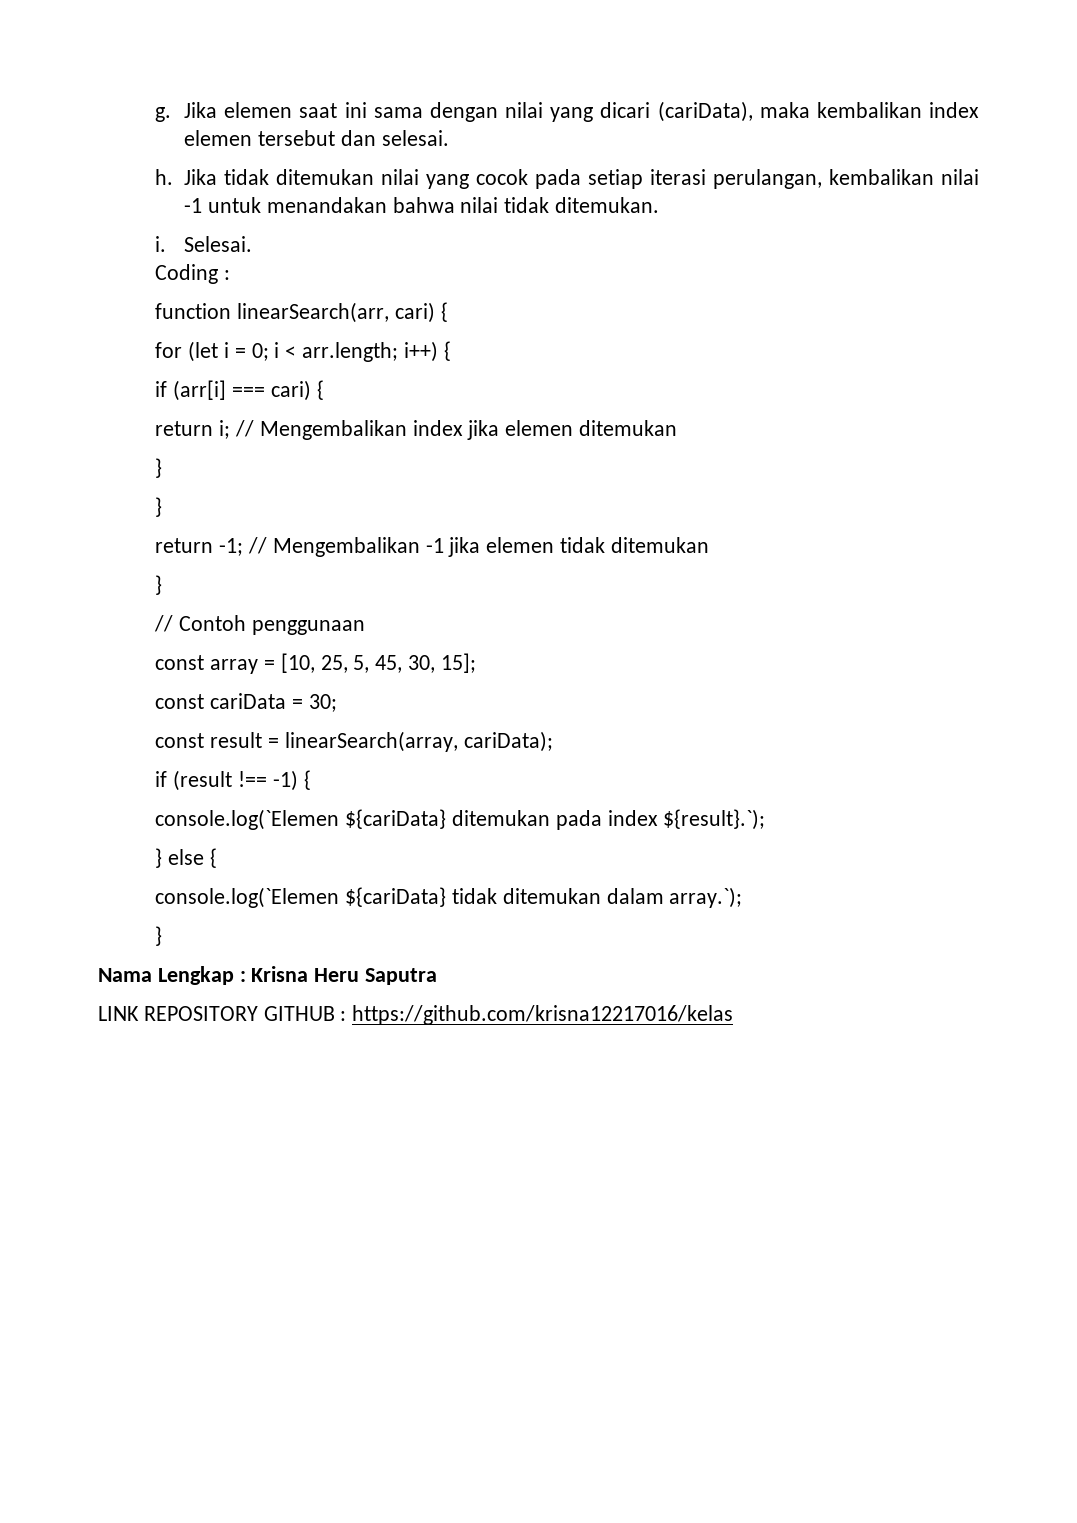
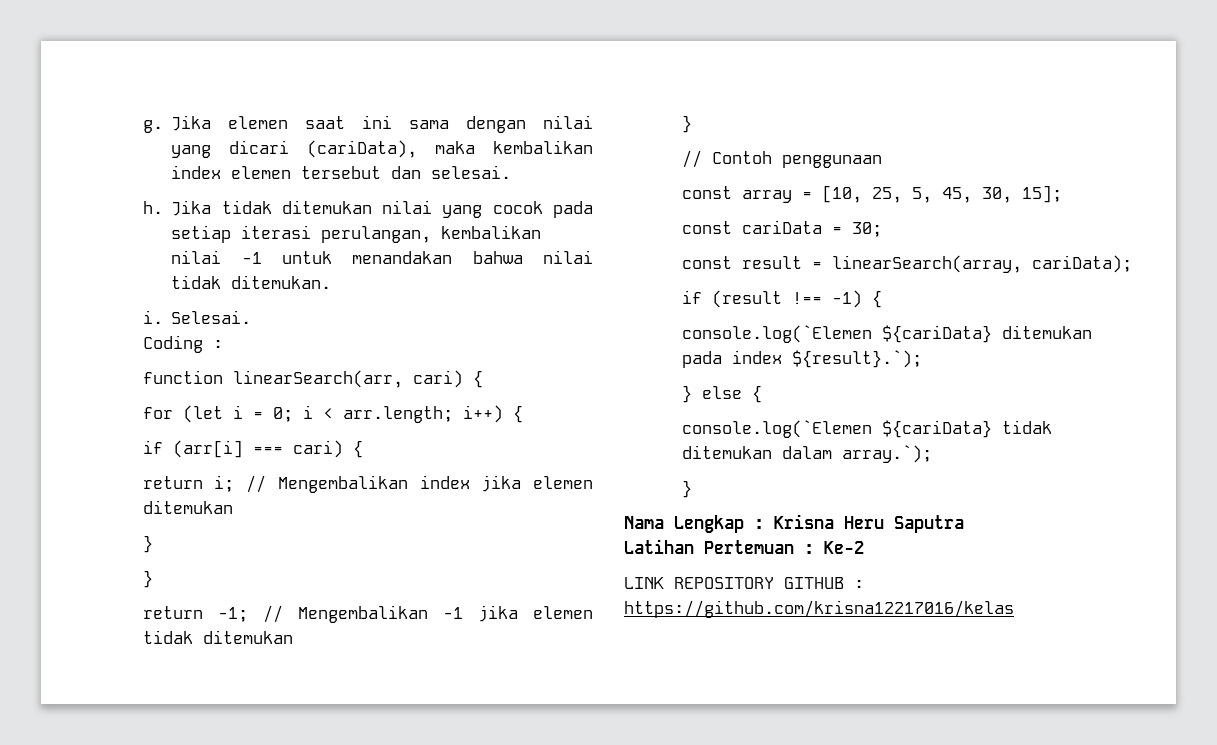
+ Latihan Pertemuan : Ke-2

